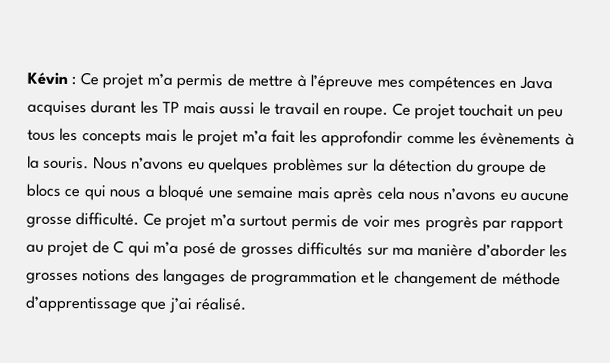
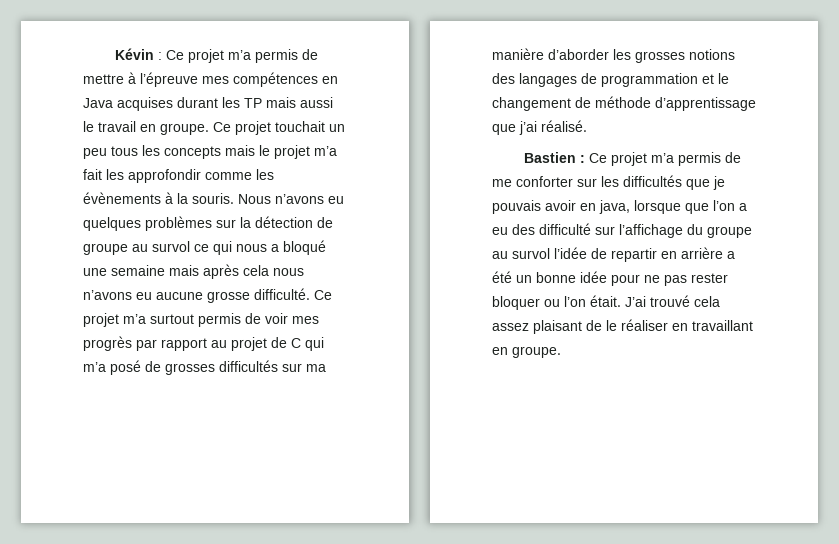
- Kévin : Ce projet m’a permis de mettre à l’épreuve mes compétences en Java acquises durant les TP mais aussi le travail en roupe.
+ Kévin : Ce projet m’a permis de mettre à l’épreuve mes compétences en Java acquises durant les TP mais aussi le travail en groupe.
- Nous n’avons eu quelques problèmes sur la détection du groupe de blocs ce qui nous a bloqué une semaine mais après cela nous n’avons eu aucune grosse difficulté.
+ Nous n’avons eu quelques problèmes sur la détection de groupe au survol ce qui nous a bloqué une semaine mais après cela nous n’avons eu aucune grosse difficulté.
+ Bastien : Ce projet m’a permis de me conforter sur les difficultés que je pouvais avoir en java, lorsque que l’on a eu des difficulté sur l’affichage du groupe au survol l’idée de repartir en arrière a été un bonne idée pour ne pas rester bloquer ou l’on était. J’ai trouvé cela assez plaisant de le réaliser en travaillant en groupe.

